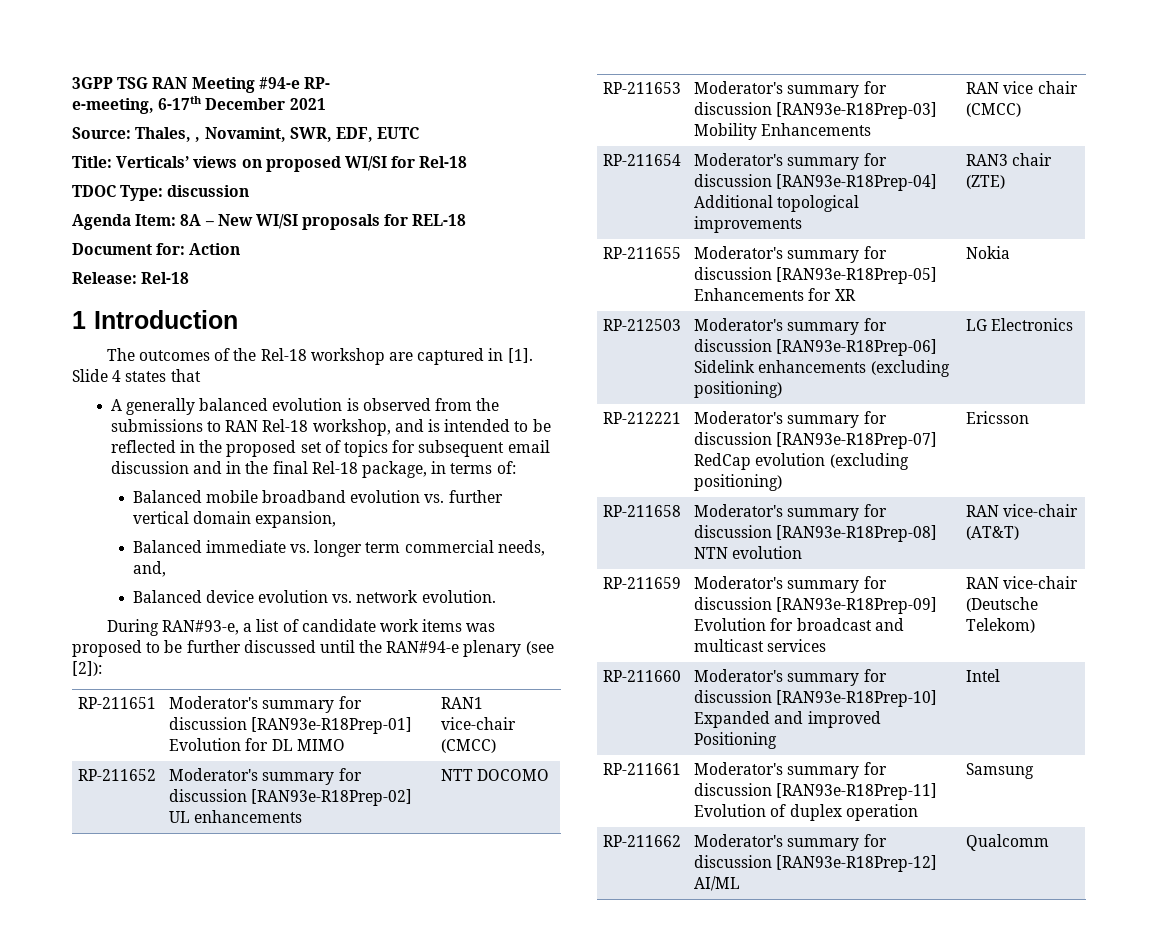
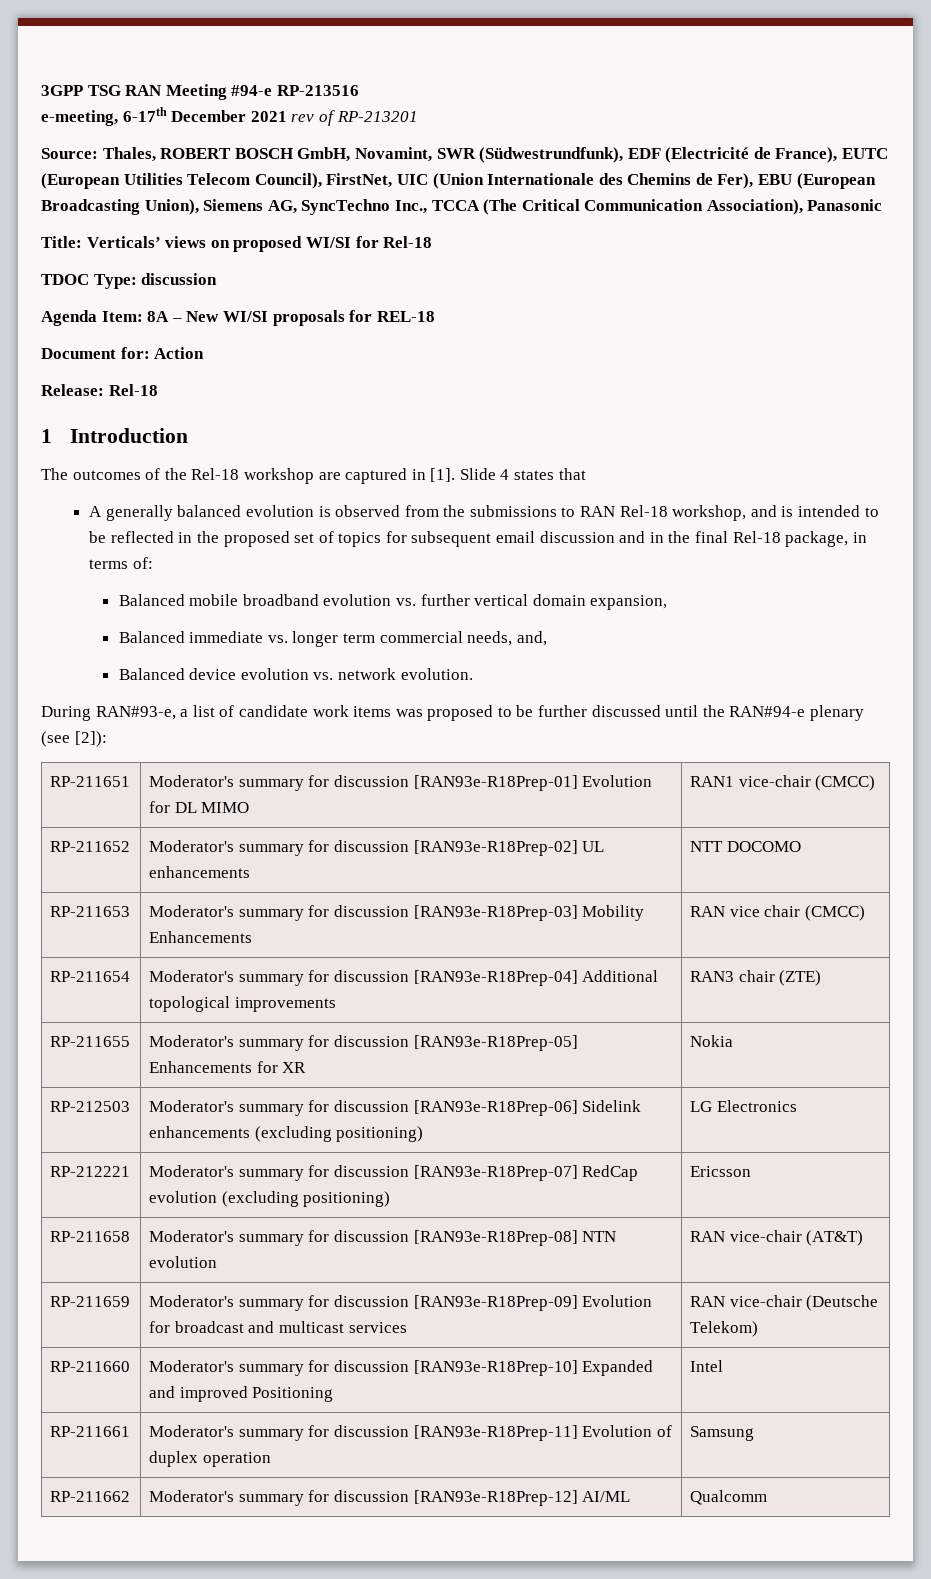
- 3GPP TSG RAN Meeting #94-e RP-
+ 3GPP TSG RAN Meeting #94-e RP-213516
- e-meeting, 6-17th December 2021
+ e-meeting, 6-17th December 2021 rev of RP-213201
- Source: Thales, , Novamint, SWR, EDF, EUTC
+ Source: Thales, ROBERT BOSCH GmbH, Novamint, SWR (Südwestrundfunk), EDF (Electricité de France), EUTC (European Utilities Telecom Council), FirstNet, UIC (Union Internationale des Chemins de Fer), EBU (European Broadcasting Union), Siemens AG, SyncTechno Inc., TCCA (The Critical Communication Association), Panasonic

